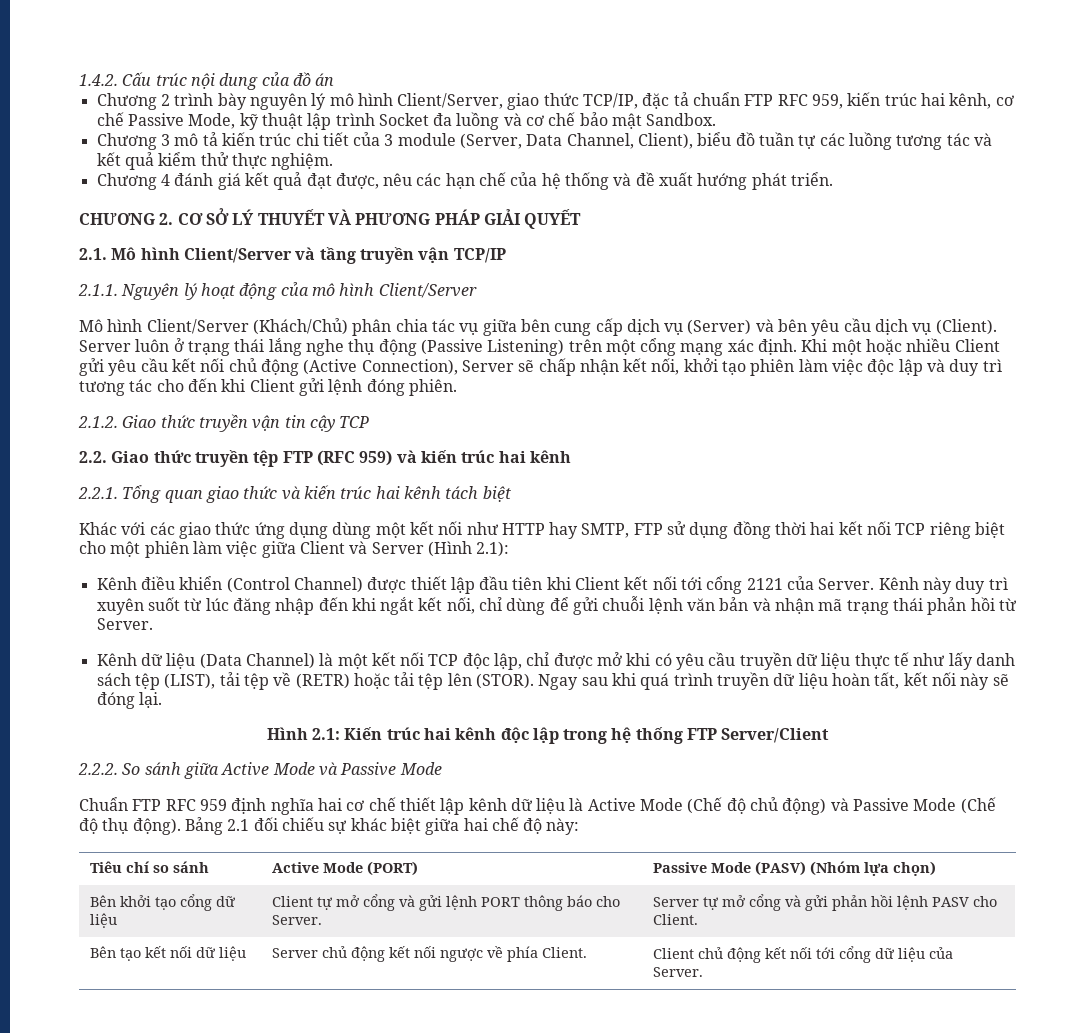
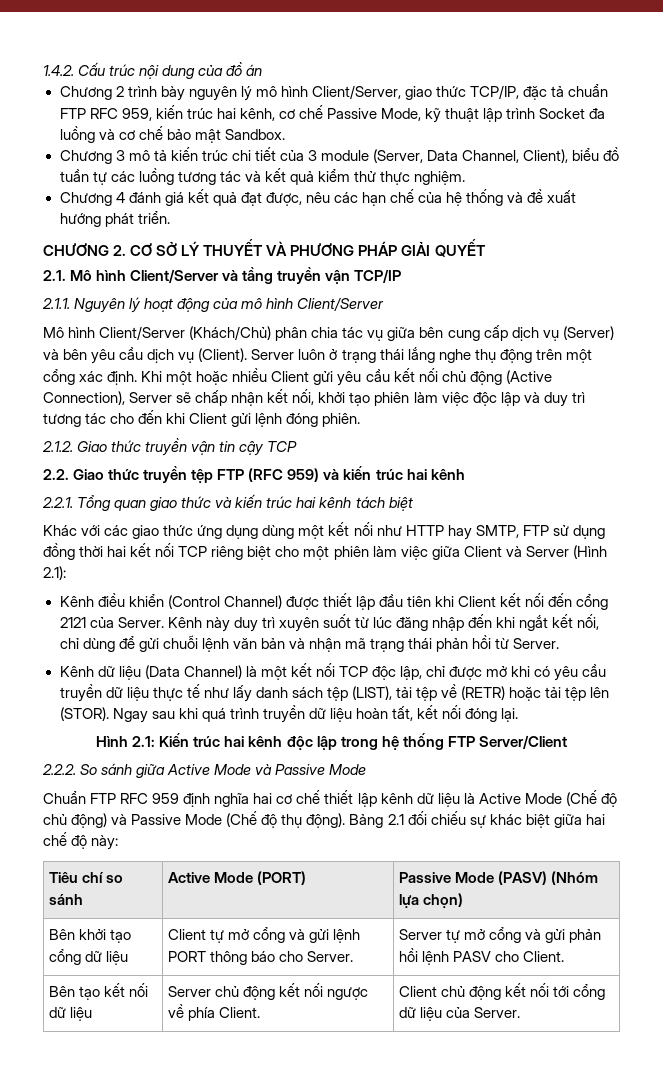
- Server luôn ở trạng thái lắng nghe thụ động (Passive Listening) trên một cổng mạng xác định.
+ Server luôn ở trạng thái lắng nghe thụ động trên một cổng xác định.
- Kênh điều khiển (Control Channel) được thiết lập đầu tiên khi Client kết nối tới cổng 2121 của Server.
+ Kênh điều khiển (Control Channel) được thiết lập đầu tiên khi Client kết nối đến cổng 2121 của Server.
- Ngay sau khi quá trình truyền dữ liệu hoàn tất, kết nối này sẽ đóng lại.
+ Ngay sau khi quá trình truyền dữ liệu hoàn tất, kết nối đóng lại.

